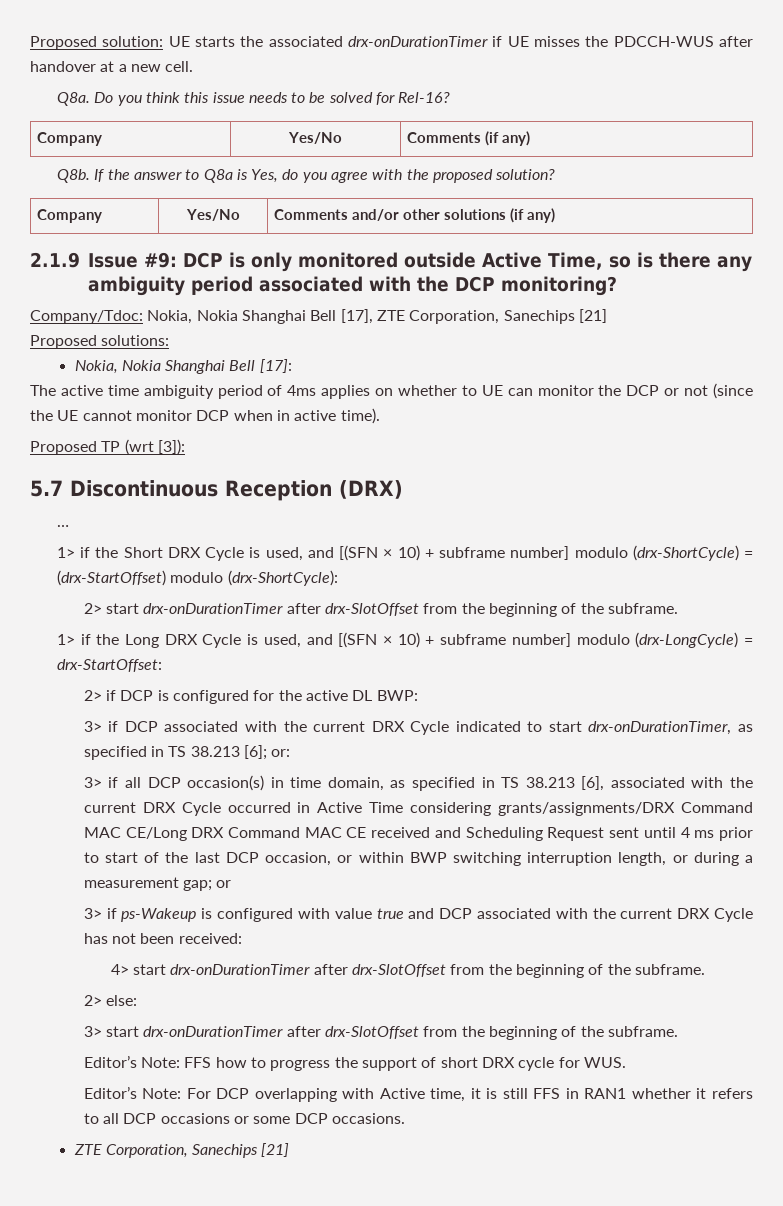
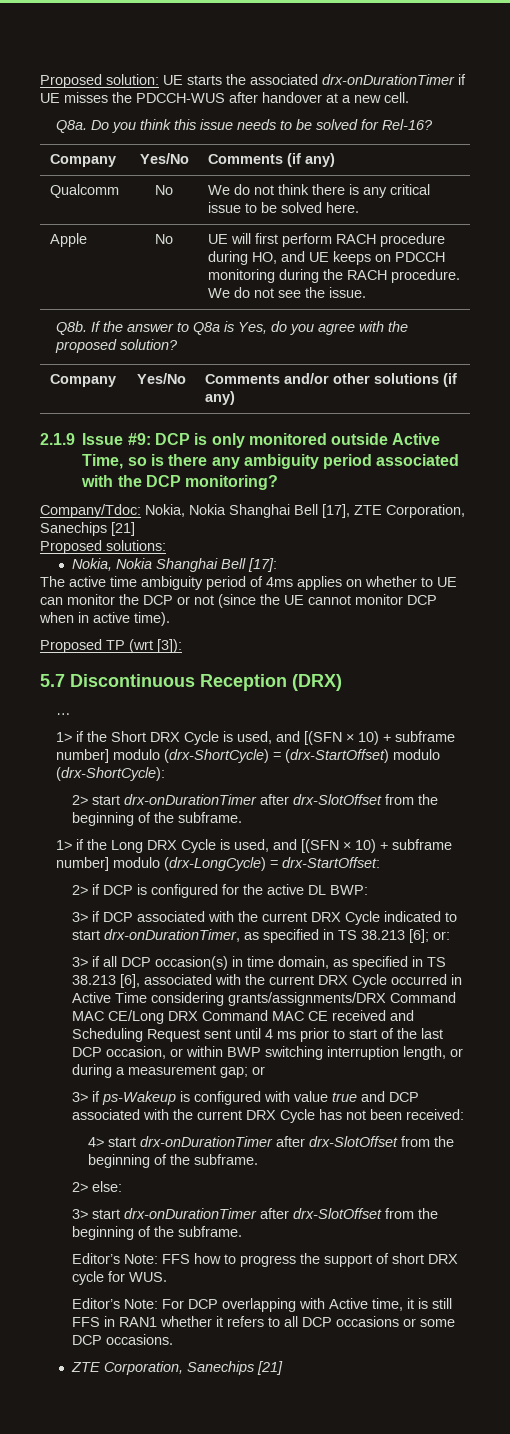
+ Qualcomm | No | We do not think there is any critical issue to be solved here.
+ Apple | No | UE will first perform RACH procedure during HO, and UE keeps on PDCCH monitoring during the RACH procedure. We do not see the issue.

